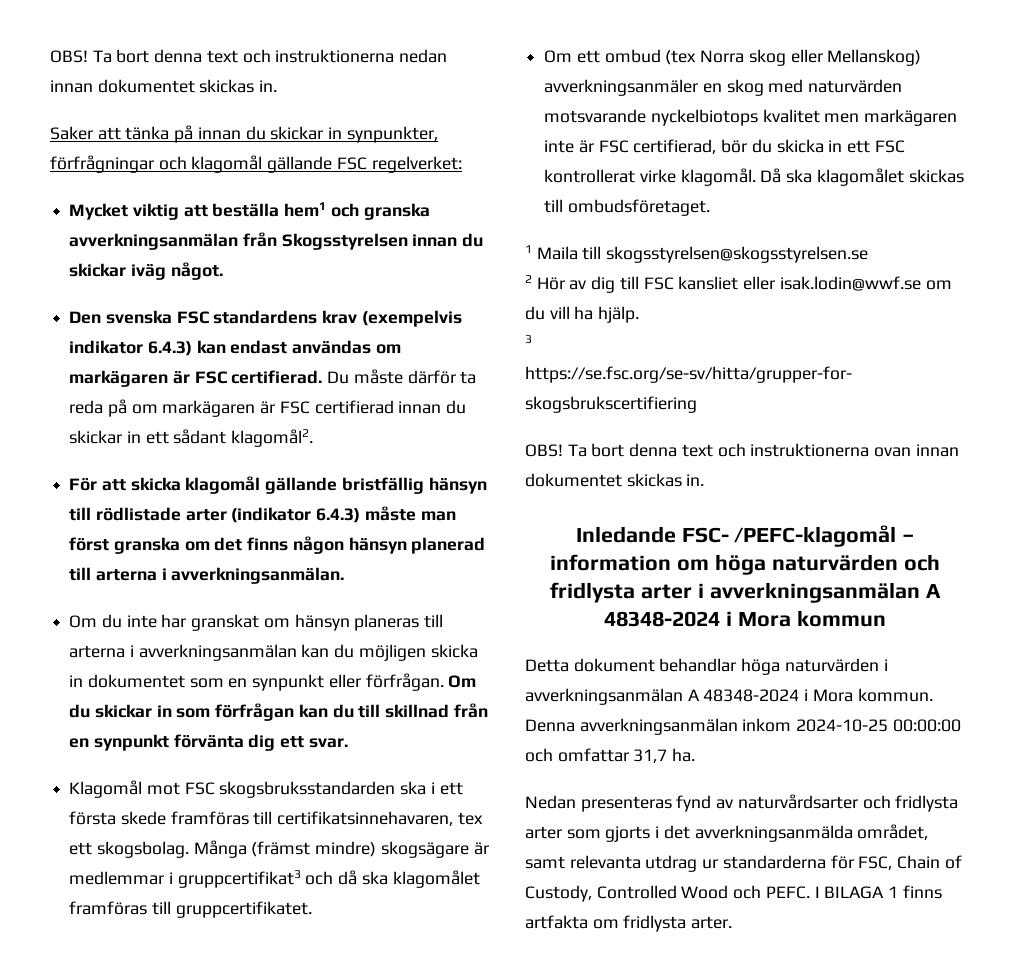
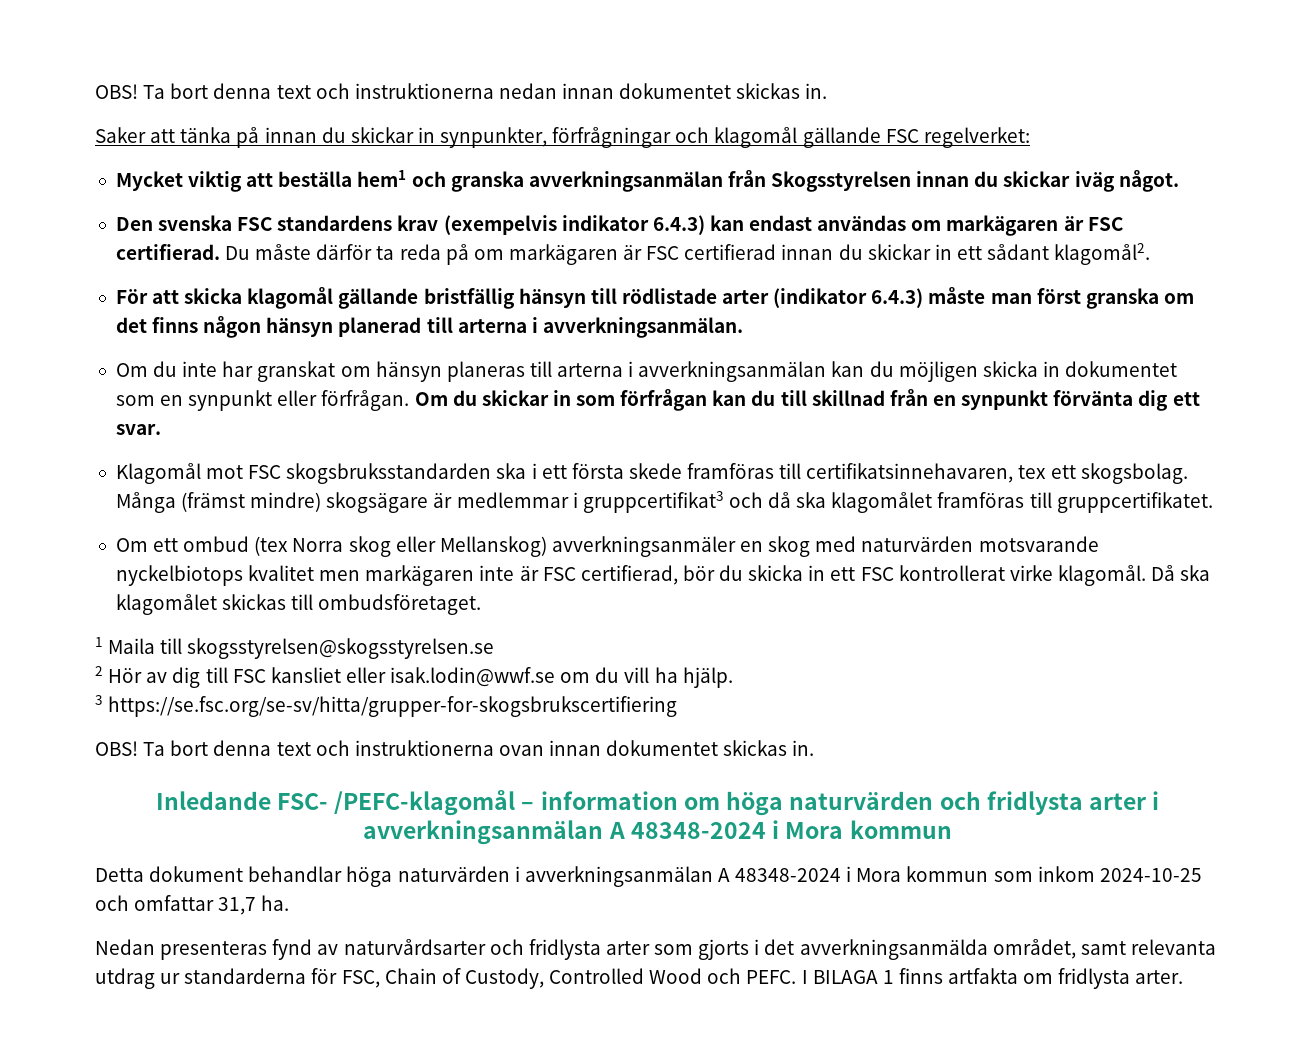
- Detta dokument behandlar höga naturvärden i avverkningsanmälan A 48348-2024 i Mora kommun. Denna avverkningsanmälan inkom 2024-10-25 00:00:00 och omfattar 31,7 ha.
+ Detta dokument behandlar höga naturvärden i avverkningsanmälan A 48348-2024 i Mora kommun som inkom 2024-10-25 och omfattar 31,7 ha.

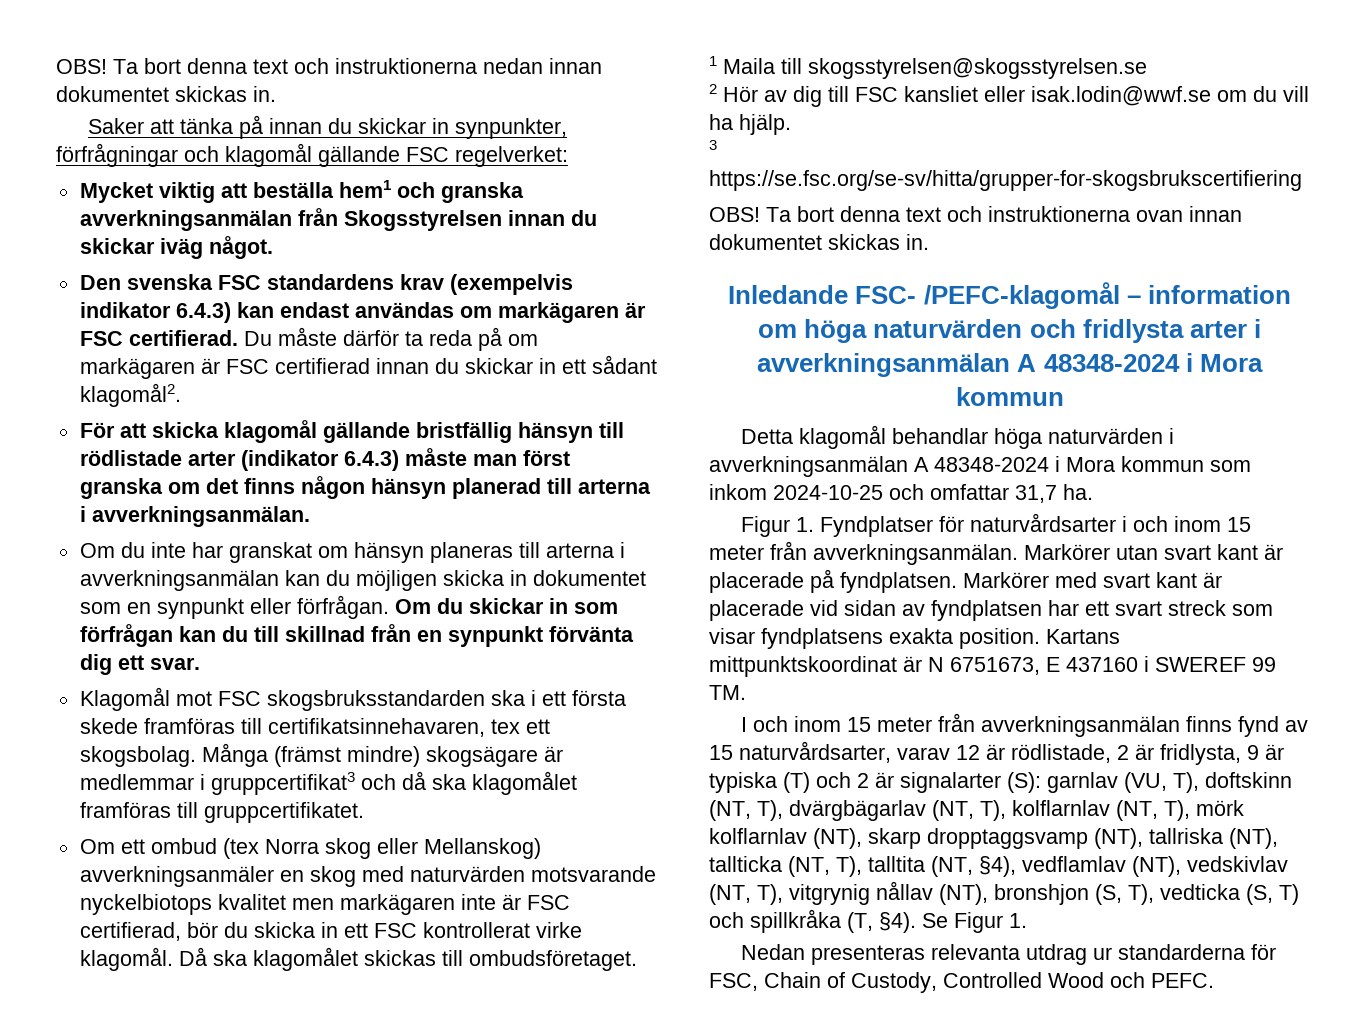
- Detta dokument behandlar höga naturvärden i avverkningsanmälan A 48348-2024 i Mora kommun som inkom 2024-10-25 och omfattar 31,7 ha.
+ Detta klagomål behandlar höga naturvärden i avverkningsanmälan A 48348-2024 i Mora kommun som inkom 2024-10-25 och omfattar 31,7 ha.
- Nedan presenteras fynd av naturvårdsarter och fridlysta arter som gjorts i det avverkningsanmälda området, samt relevanta utdrag ur standarderna för FSC, Chain of Custody, Controlled Wood och PEFC. I BILAGA 1 finns artfakta om fridlysta arter.
+ Figur 1. Fyndplatser för naturvårdsarter i och inom 15 meter från avverkningsanmälan. Markörer utan svart kant är placerade på fyndplatsen. Markörer med svart kant är placerade vid sidan av fyndplatsen har ett svart streck som visar fyndplatsens exakta position. Kartans mittpunktskoordinat är N 6751673, E 437160 i SWEREF 99 TM.
+ I och inom 15 meter från avverkningsanmälan finns fynd av 15 naturvårdsarter, varav 12 är rödlistade, 2 är fridlysta, 9 är typiska (T) och 2 är signalarter (S): garnlav (VU, T), doftskinn (NT, T), dvärgbägarlav (NT, T), kolflarnlav (NT, T), mörk kolflarnlav (NT), skarp dropptaggsvamp (NT), tallriska (NT), tallticka (NT, T), talltita (NT, §4), vedflamlav (NT), vedskivlav (NT, T), vitgrynig nållav (NT), bronshjon (S, T), vedticka (S, T) och spillkråka (T, §4). Se Figur 1.
+ Nedan presenteras relevanta utdrag ur standarderna för FSC, Chain of Custody, Controlled Wood och PEFC.

